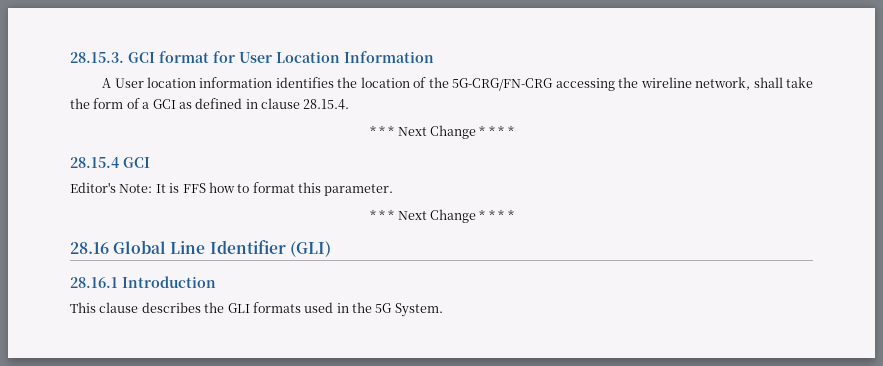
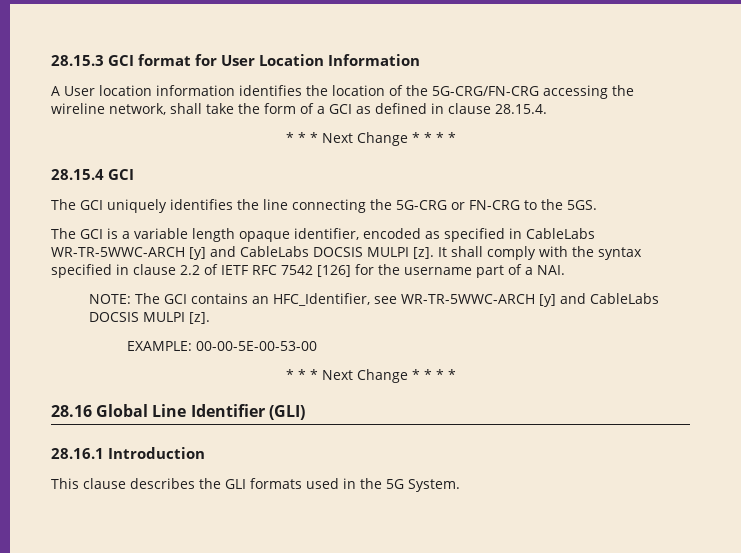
- 28.15.3. GCI format for User Location Information
+ 28.15.3 GCI format for User Location Information
- Editor's Note: It is FFS how to format this parameter.
+ The GCI uniquely identifies the line connecting the 5G-CRG or FN-CRG to the 5GS.
+ The GCI is a variable length opaque identifier, encoded as specified in CableLabs WR-TR-5WWC-ARCH [y] and CableLabs DOCSIS MULPI [z]. It shall comply with the syntax specified in clause 2.2 of IETF RFC 7542 [126] for the username part of a NAI.
+ NOTE: The GCI contains an HFC_Identifier, see WR-TR-5WWC-ARCH [y] and CableLabs DOCSIS MULPI [z].
+ EXAMPLE: 00-00-5E-00-53-00

